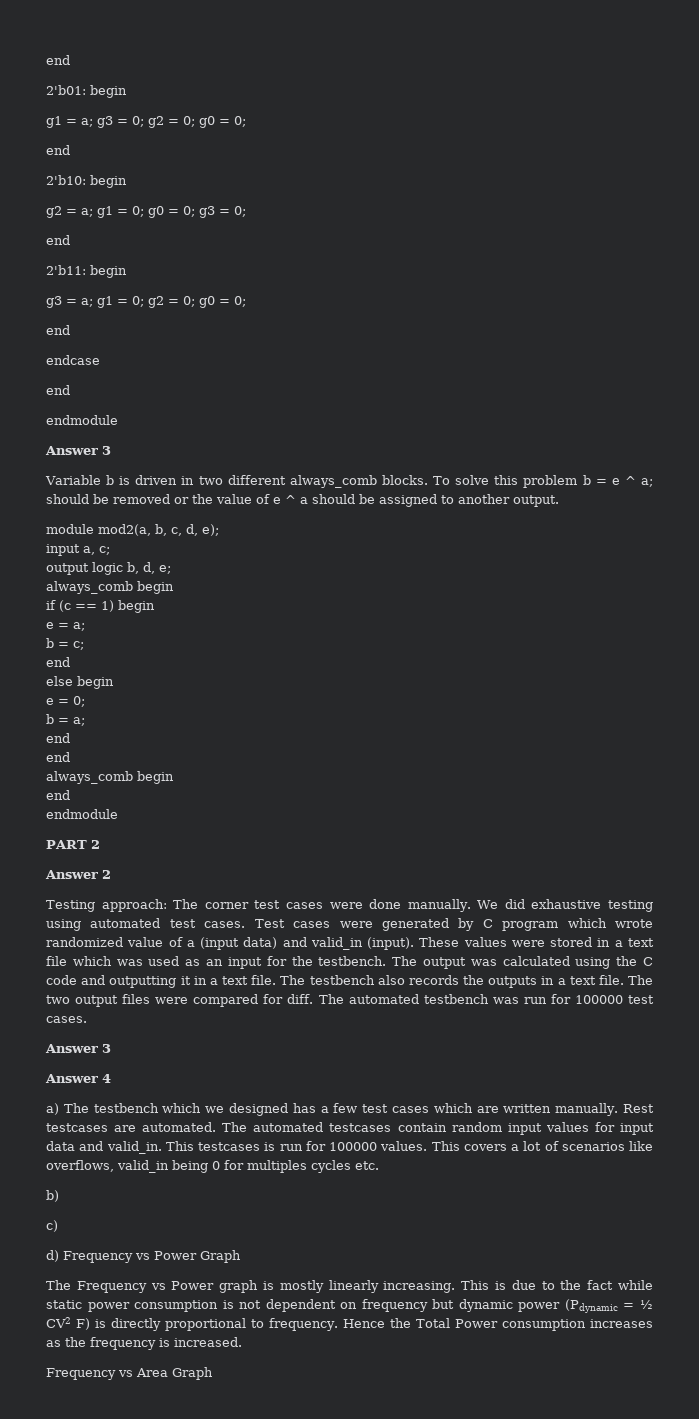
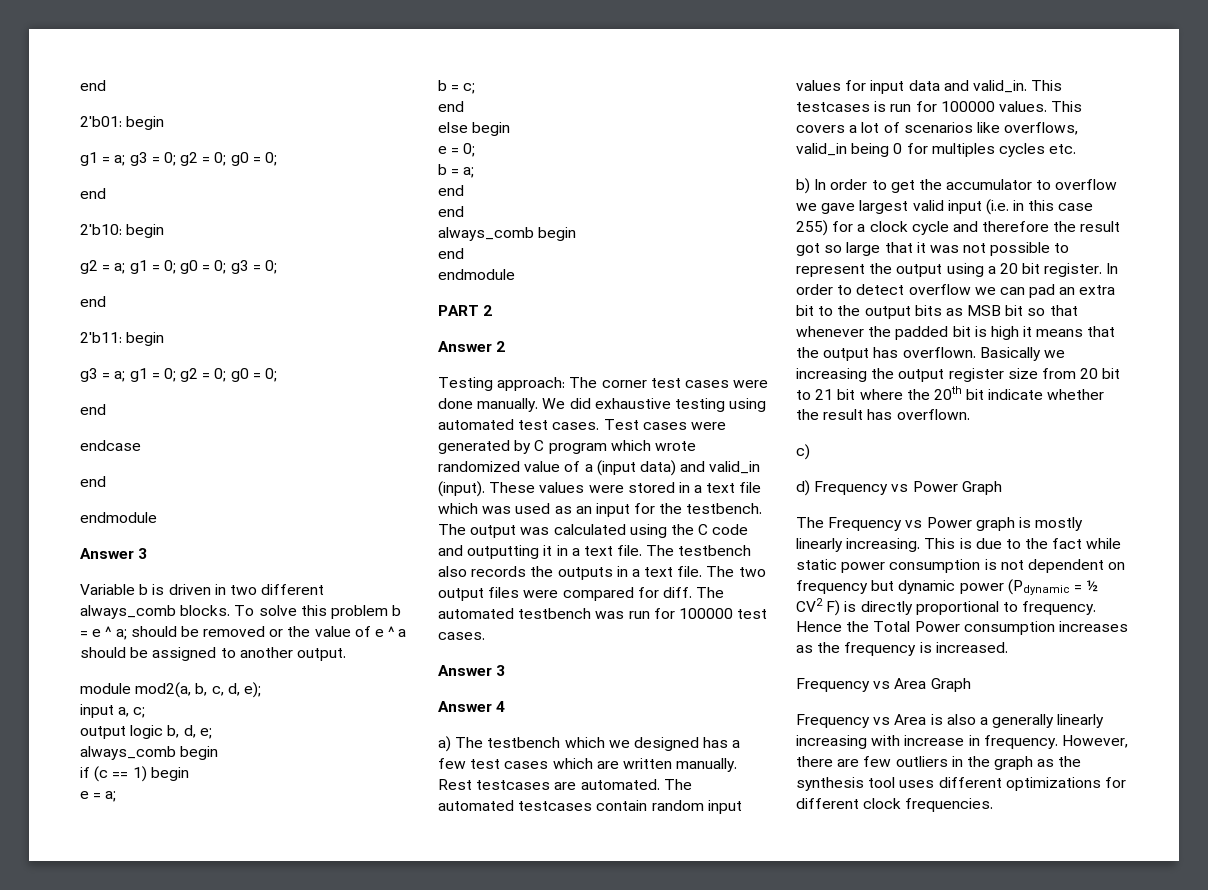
- b)
+ b) In order to get the accumulator to overflow we gave largest valid input (i.e. in this case 255) for a clock cycle and therefore the result got so large that it was not possible to represent the output using a 20 bit register. In order to detect overflow we can pad an extra bit to the output bits as MSB bit so that whenever the padded bit is high it means that the output has overflown. Basically we increasing the output register size from 20 bit to 21 bit where the 20th bit indicate whether the result has overflown.
+ Frequency vs Area is also a generally linearly increasing with increase in frequency. However, there are few outliers in the graph as the synthesis tool uses different optimizations for different clock frequencies.

